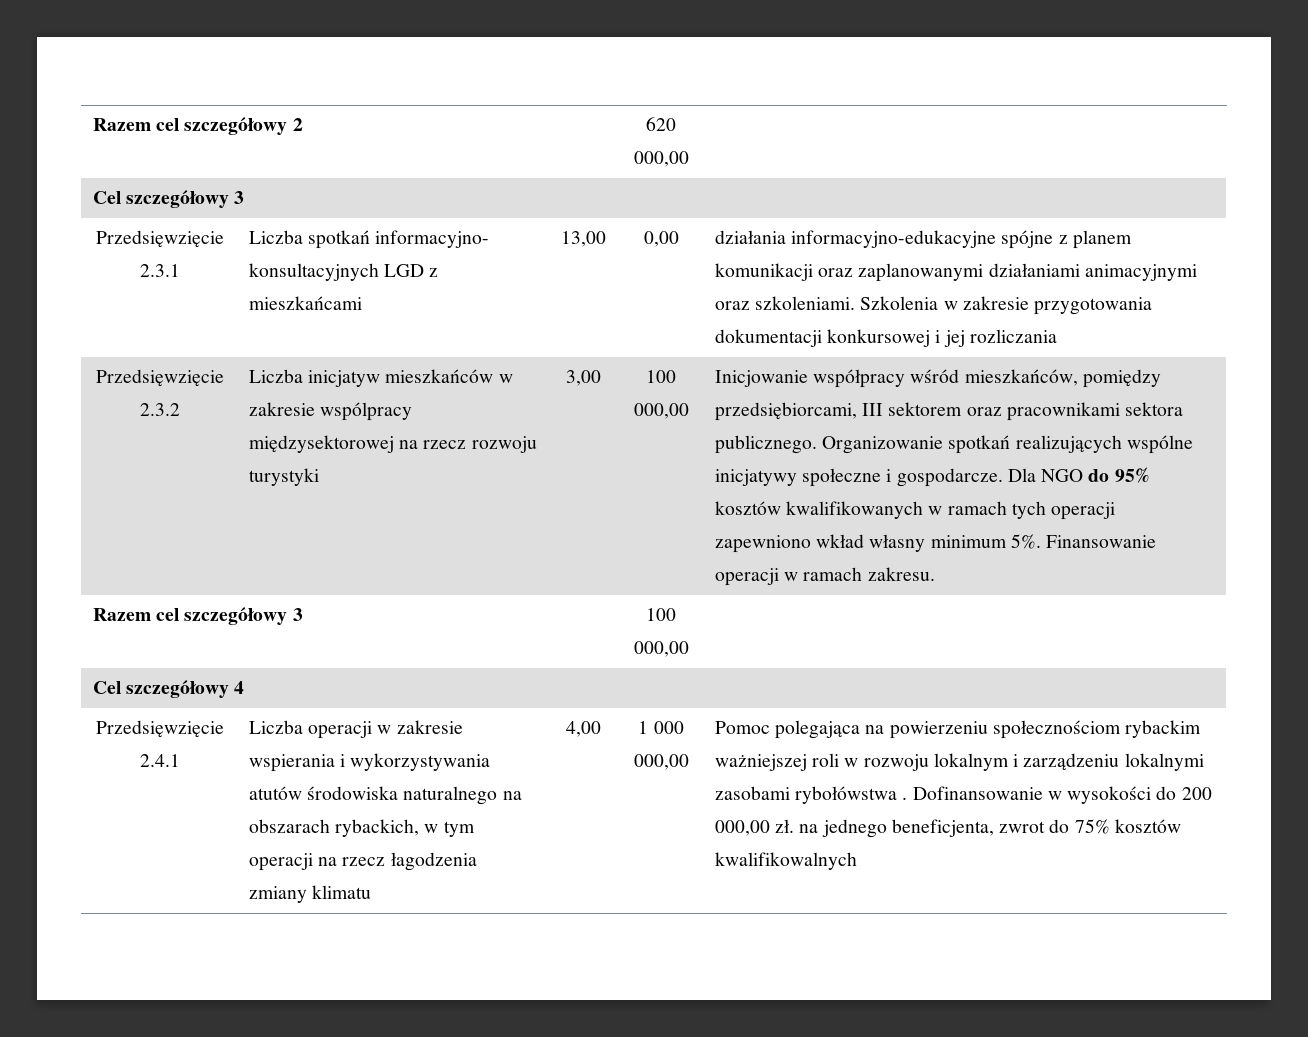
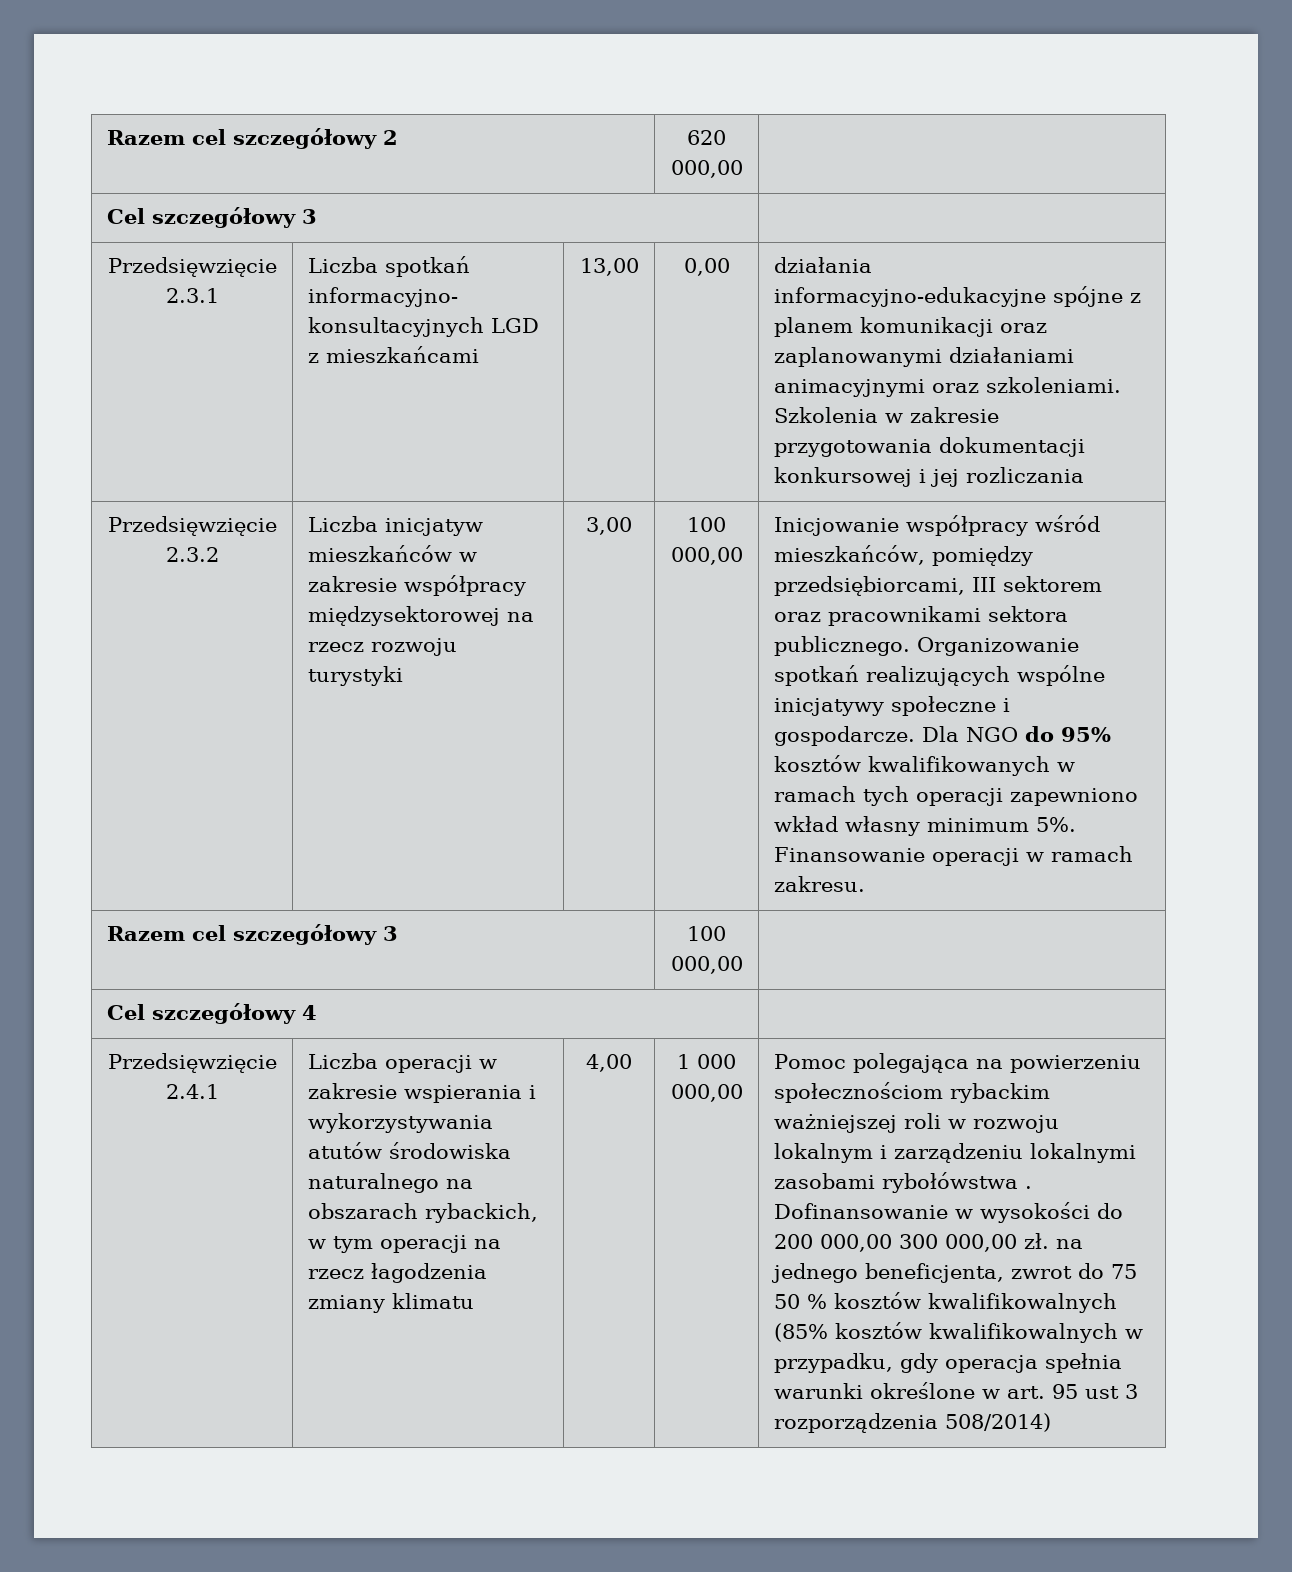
- Liczba inicjatyw mieszkańców w zakresie wspólpracy międzysektorowej na rzecz rozwoju turystyki
+ Liczba inicjatyw mieszkańców w zakresie współpracy międzysektorowej na rzecz rozwoju turystyki
- Dofinansowanie w wysokości do 200 000,00 zł. na jednego beneficjenta, zwrot do 75% kosztów kwalifikowalnych
+ Dofinansowanie w wysokości do 200 000,00 300 000,00 zł. na jednego beneficjenta, zwrot do 75 50 % kosztów kwalifikowalnych (85% kosztów kwalifikowalnych w przypadku, gdy operacja spełnia warunki określone w art. 95 ust 3 rozporządzenia 508/2014)

